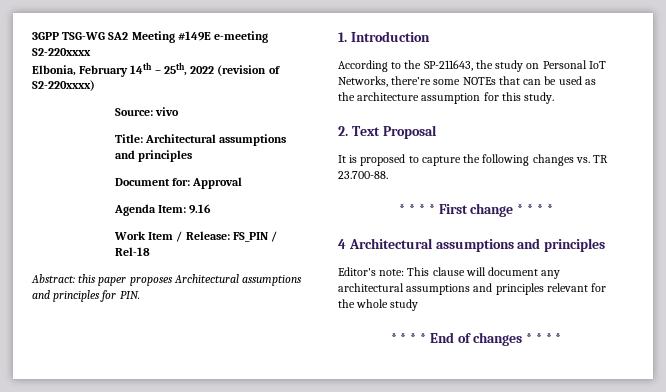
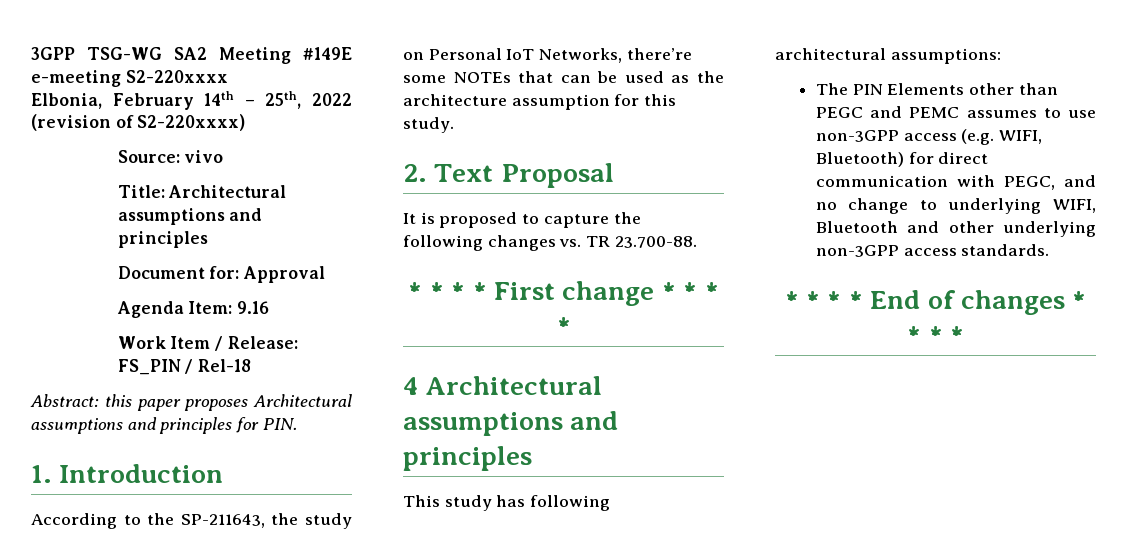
- Editor's note: This clause will document any architectural assumptions and principles relevant for the whole study
+ This study has following architectural assumptions:
+ The PIN Elements other than PEGC and PEMC assumes to use non-3GPP access (e.g. WIFI, Bluetooth) for direct communication with PEGC, and no change to underlying WIFI, Bluetooth and other underlying non-3GPP access standards.

